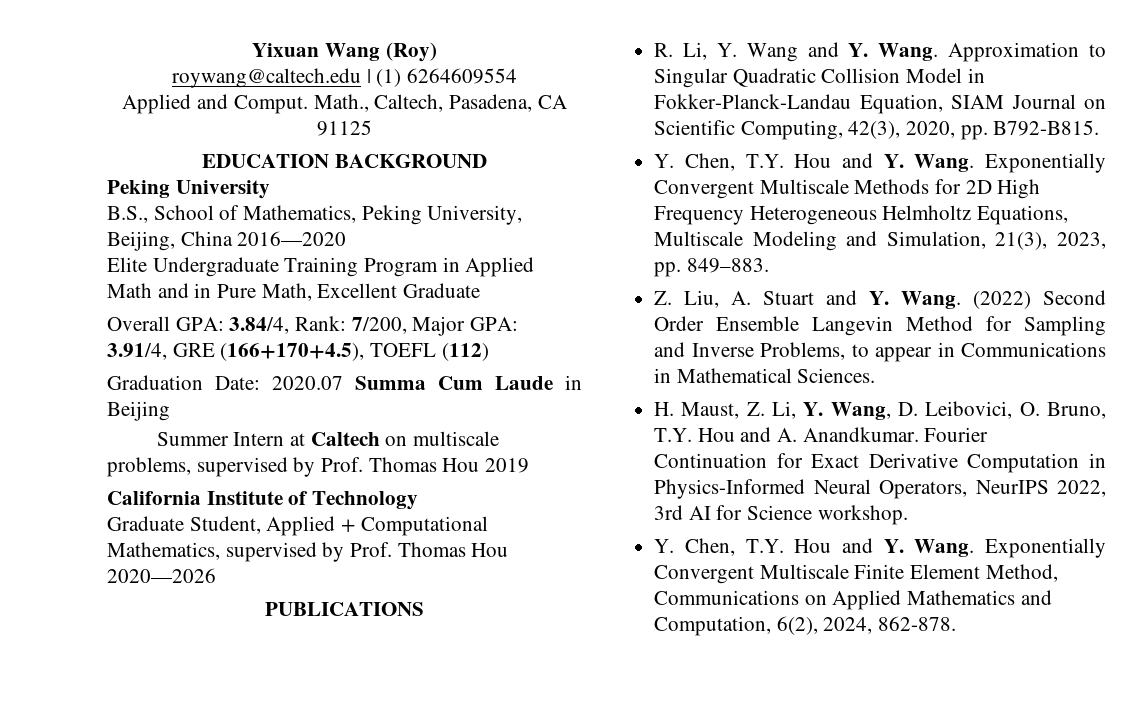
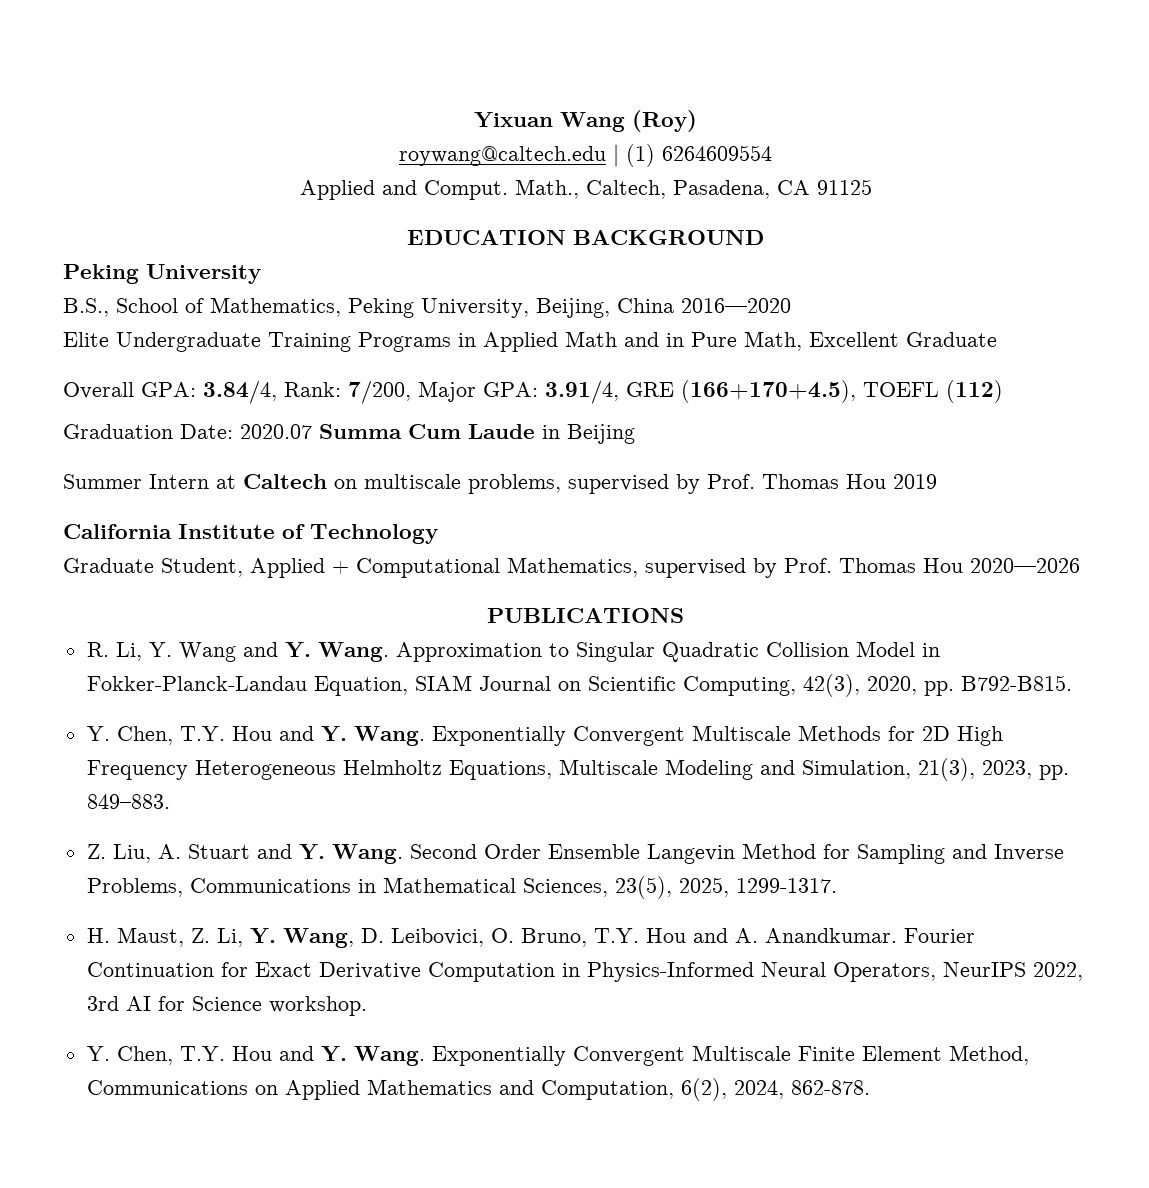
- Elite Undergraduate Training Program in Applied Math and in Pure Math, Excellent Graduate
+ Elite Undergraduate Training Programs in Applied Math and in Pure Math, Excellent Graduate
- (2022) Second Order Ensemble Langevin Method for Sampling and Inverse Problems, to appear in Communications in Mathematical Sciences.
+ Second Order Ensemble Langevin Method for Sampling and Inverse Problems, Communications in Mathematical Sciences, 23(5), 2025, 1299-1317.

